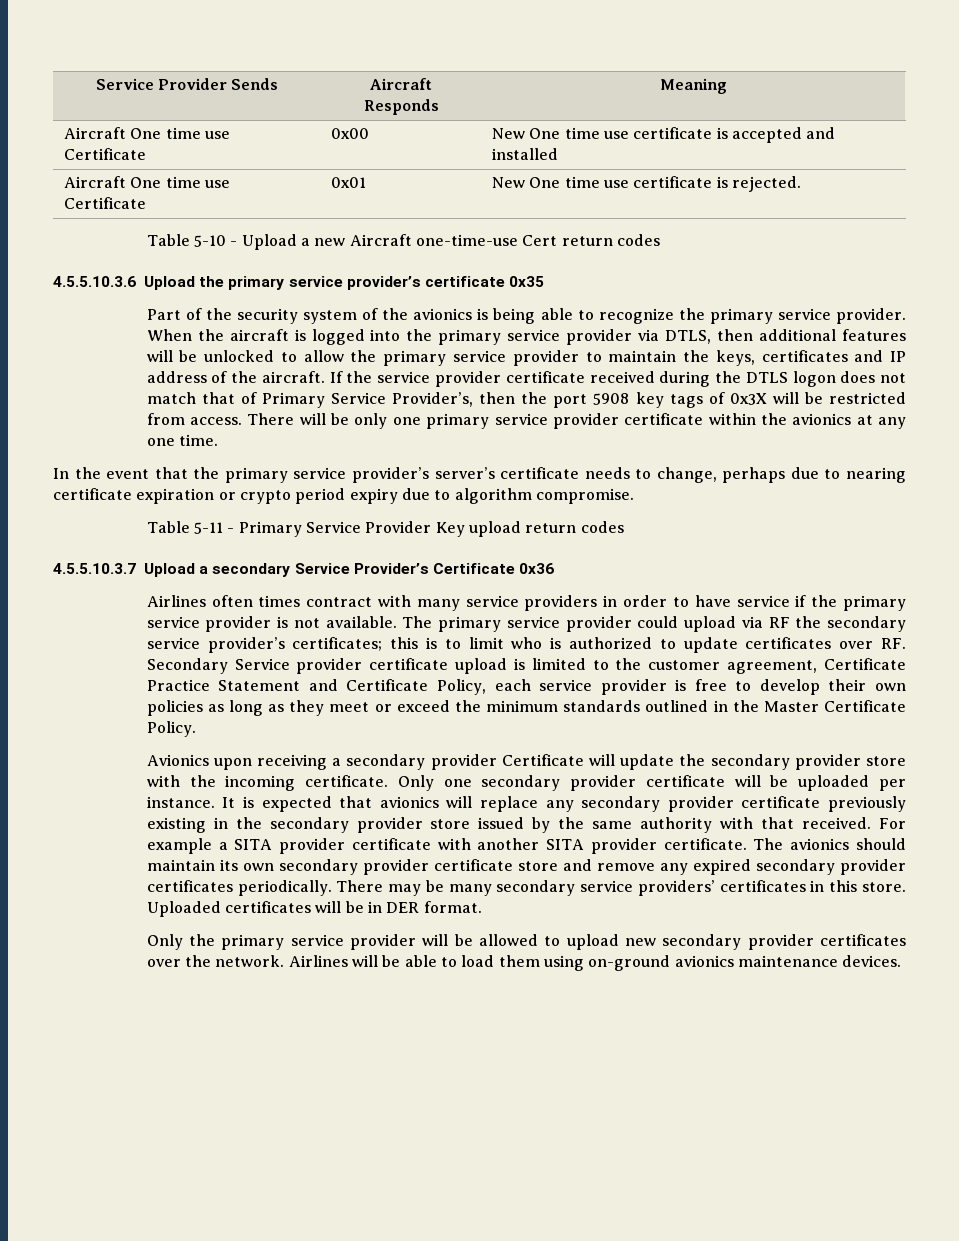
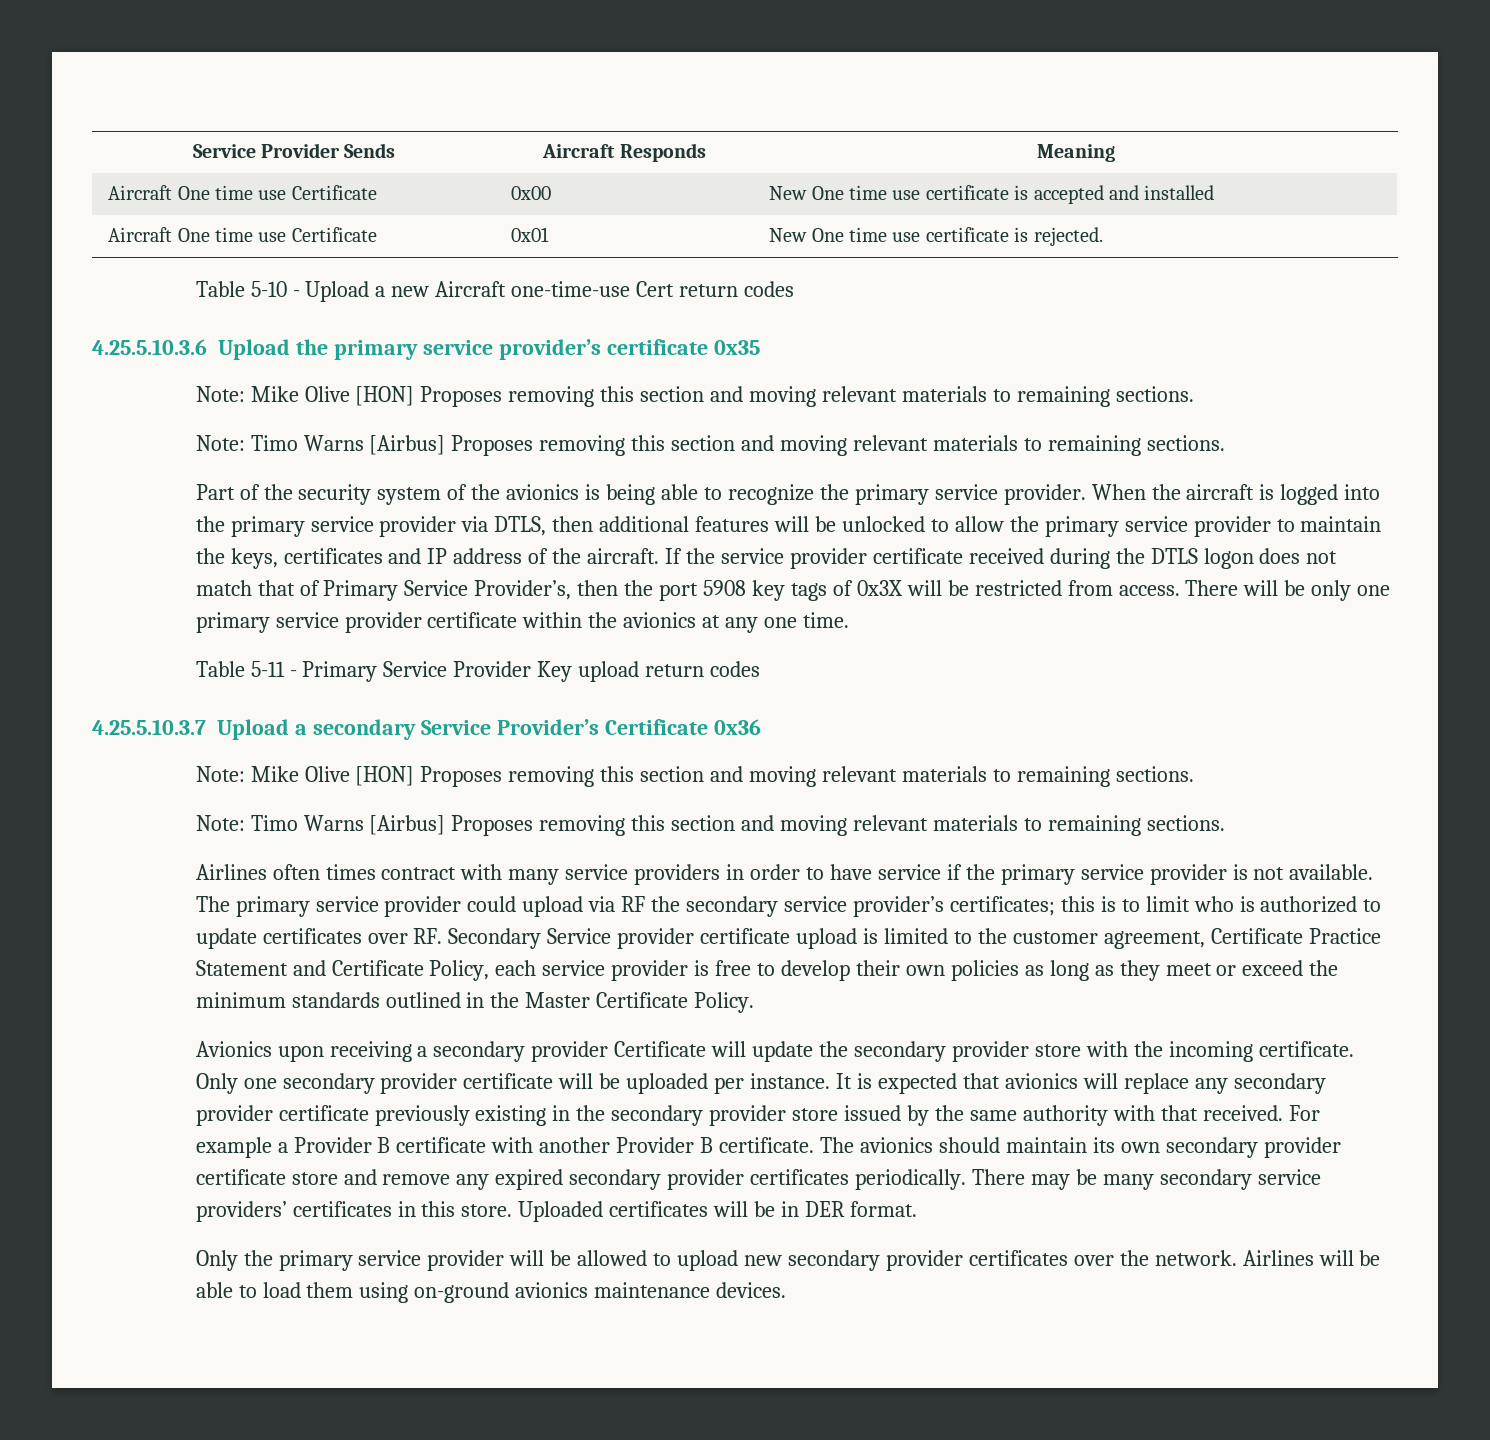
- 4.5.5.10.3.6 Upload the primary service provider’s certificate 0x35
+ 4.25.5.10.3.6 Upload the primary service provider’s certificate 0x35
+ Note: Mike Olive [HON] Proposes removing this section and moving relevant materials to remaining sections.
+ Note: Timo Warns [Airbus] Proposes removing this section and moving relevant materials to remaining sections.
- In the event that the primary service provider’s server’s certificate needs to change, perhaps due to nearing certificate expiration or crypto period expiry due to algorithm compromise.
- 4.5.5.10.3.7 Upload a secondary Service Provider’s Certificate 0x36
+ 4.25.5.10.3.7 Upload a secondary Service Provider’s Certificate 0x36
+ Note: Mike Olive [HON] Proposes removing this section and moving relevant materials to remaining sections.
+ Note: Timo Warns [Airbus] Proposes removing this section and moving relevant materials to remaining sections.
- For example a SITA provider certificate with another SITA provider certificate.
+ For example a Provider B certificate with another Provider B certificate.

